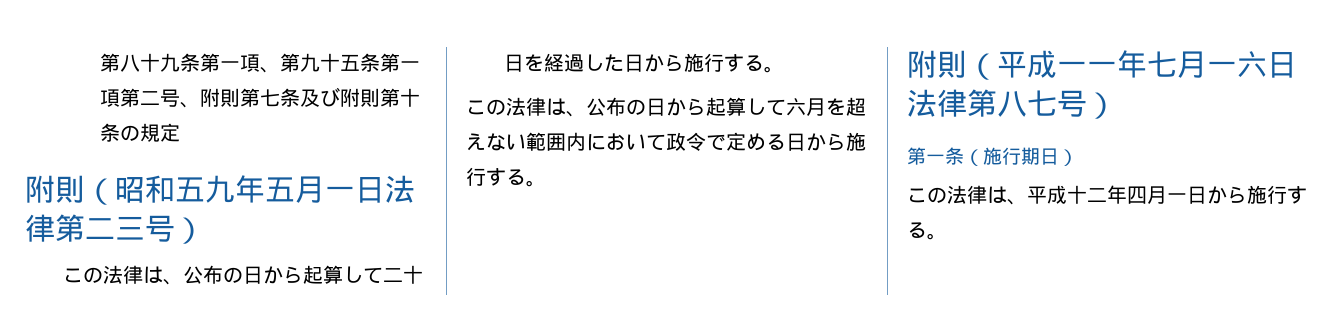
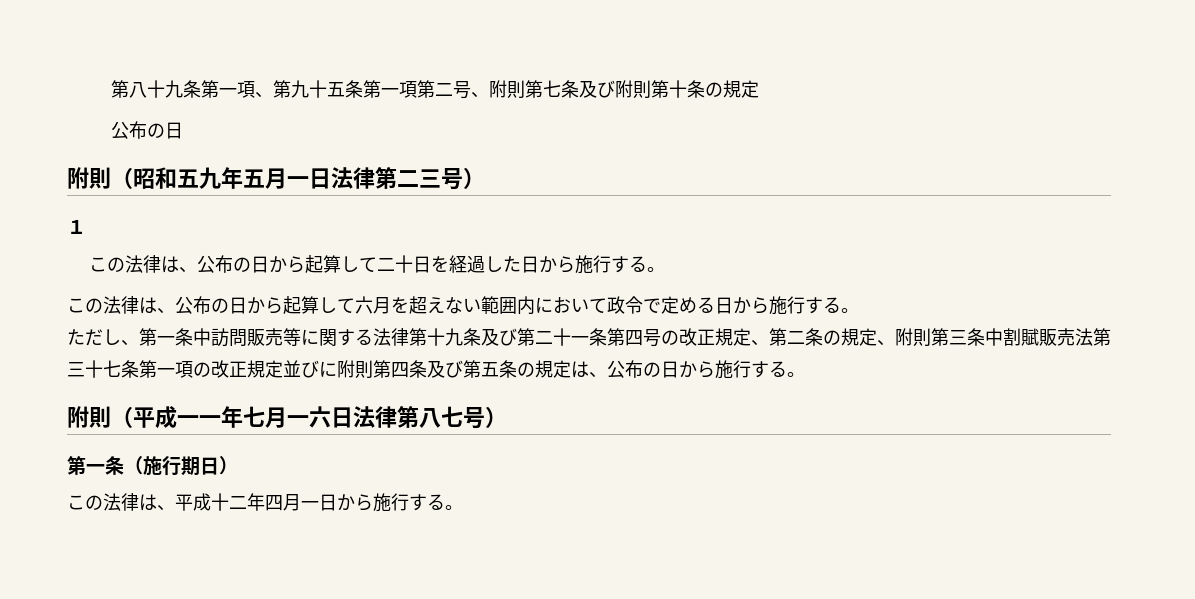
  第八十九条第一項、第九十五条第一項第二号、附則第七条及び附則第十条の規定
+ 公布の日
+ １
+ ただし、第一条中訪問販売等に関する法律第十九条及び第二十一条第四号の改正規定、第二条の規定、附則第三条中割賦販売法第三十七条第一項の改正規定並びに附則第四条及び第五条の規定は、公布の日から施行する。

